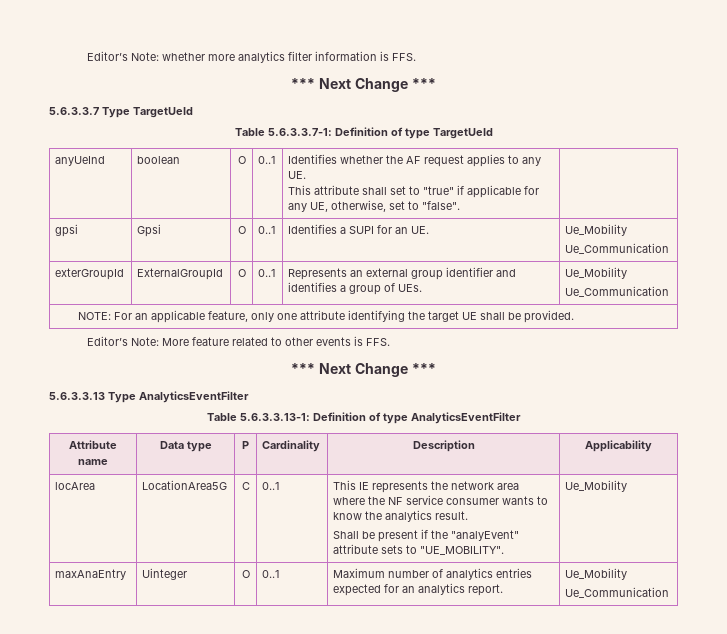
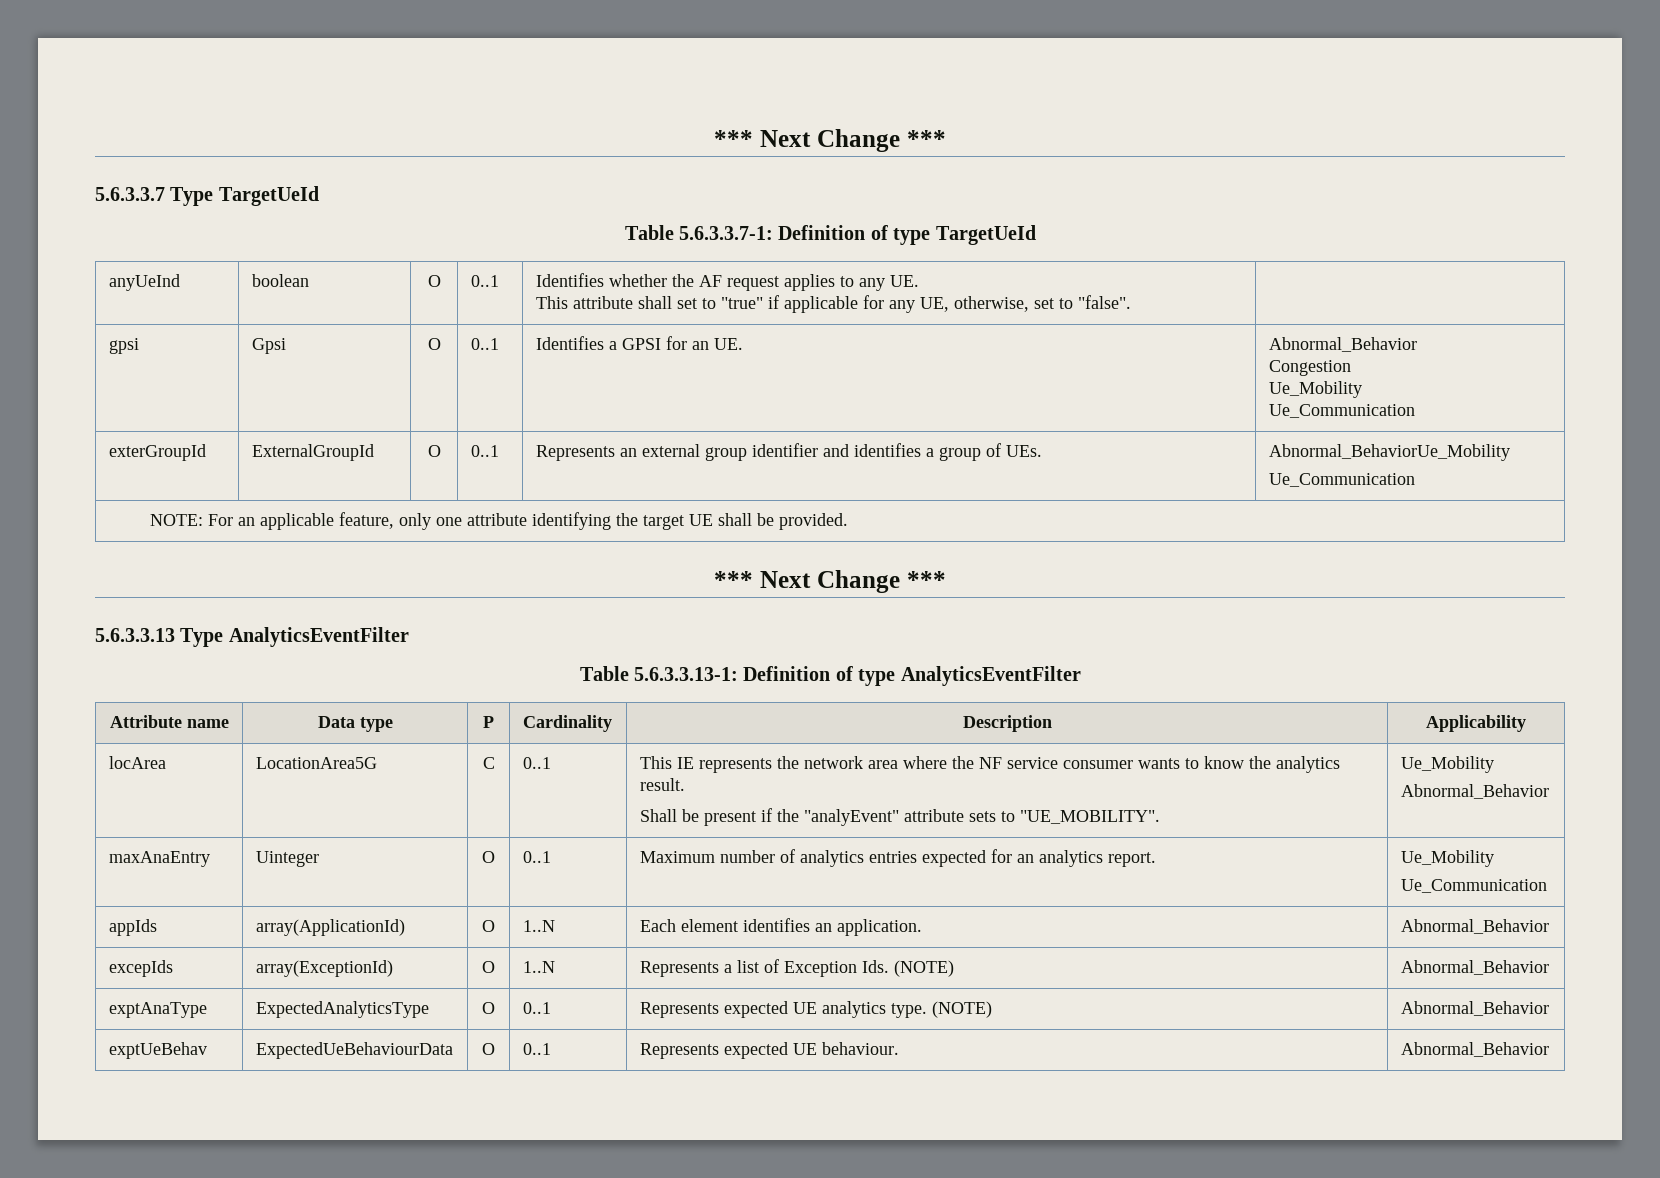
- Editor’s Note: whether more analytics filter information is FFS.
- gpsi | Gpsi | O | 0..1 | Identifies a SUPI for an UE. | Ue_Mobility
+ gpsi | Gpsi | O | 0..1 | Identifies a GPSI for an UE. | Abnormal_Behavior
+ Congestion
+ Ue_Mobility
- exterGroupId | ExternalGroupId | O | 0..1 | Represents an external group identifier and identifies a group of UEs. | Ue_Mobility
+ exterGroupId | ExternalGroupId | O | 0..1 | Represents an external group identifier and identifies a group of UEs. | Abnormal_BehaviorUe_Mobility
- Editor’s Note: More feature related to other events is FFS.
  locArea | LocationArea5G | C | 0..1 | This IE represents the network area where the NF service consumer wants to know the analytics result.
  Shall be present if the "analyEvent" attribute sets to "UE_MOBILITY". | Ue_Mobility
+ Abnormal_Behavior
+ appIds | array(ApplicationId) | O | 1..N | Each element identifies an application. | Abnormal_Behavior
+ excepIds | array(ExceptionId) | O | 1..N | Represents a list of Exception Ids. (NOTE) | Abnormal_Behavior
+ exptAnaType | ExpectedAnalyticsType | O | 0..1 | Represents expected UE analytics type. (NOTE) | Abnormal_Behavior
+ exptUeBehav | ExpectedUeBehaviourData | O | 0..1 | Represents expected UE behaviour. | Abnormal_Behavior

